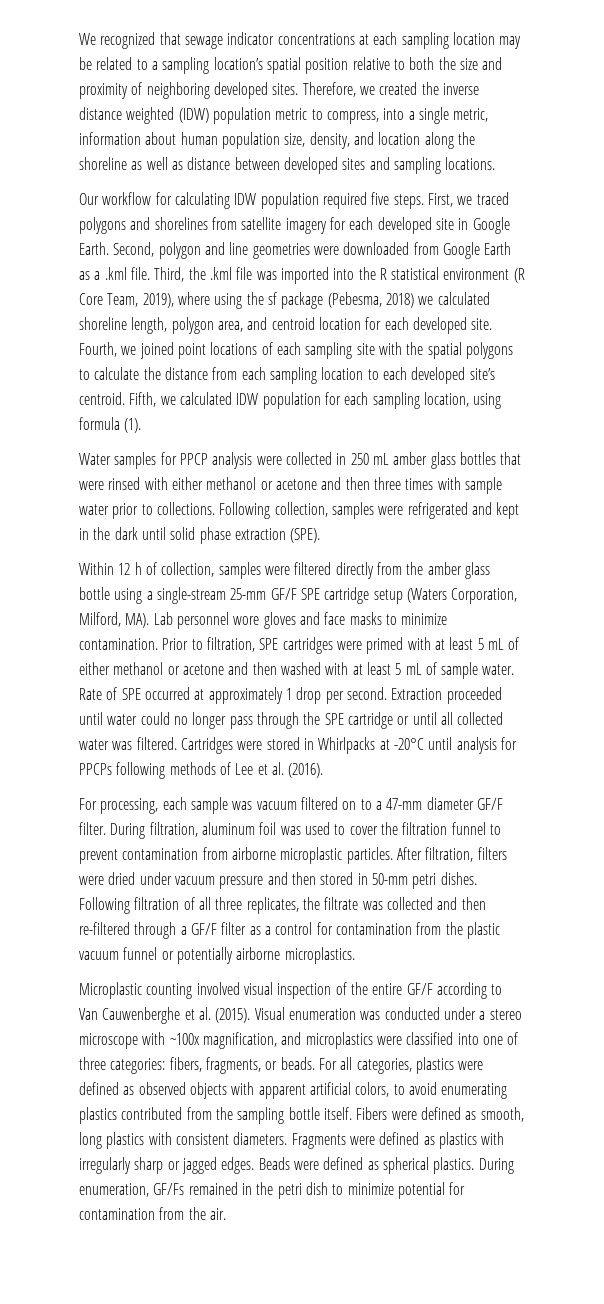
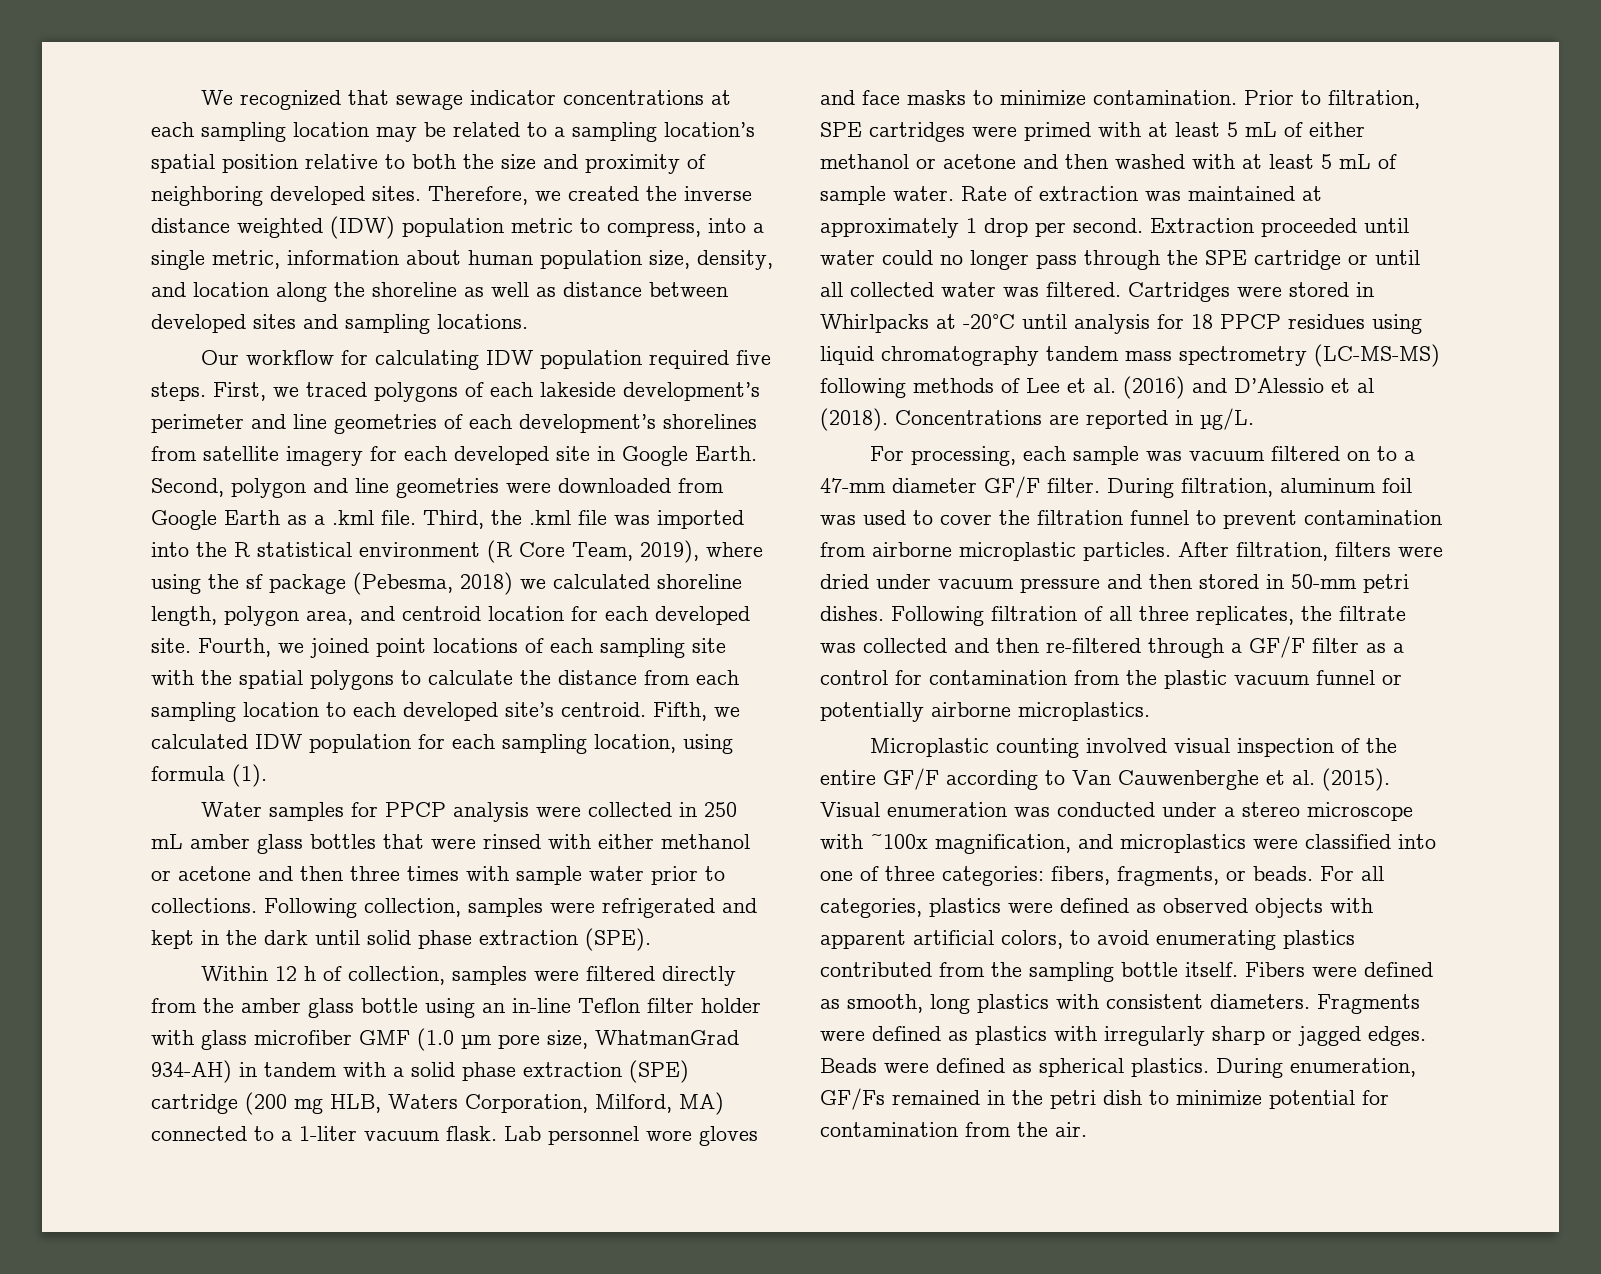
- First, we traced polygons and shorelines from satellite imagery for each developed site in Google Earth.
+ First, we traced polygons of each lakeside development’s perimeter and line geometries of each development’s shorelines from satellite imagery for each developed site in Google Earth.
- Within 12 h of collection, samples were filtered directly from the amber glass bottle using a single-stream 25-mm GF/F SPE cartridge setup (Waters Corporation, Milford, MA). Lab personnel wore gloves and face masks to minimize contamination.
+ Within 12 h of collection, samples were filtered directly from the amber glass bottle using an in-line Teflon filter holder with glass microfiber GMF (1.0 µm pore size, WhatmanGrad 934-AH) in tandem with a solid phase extraction (SPE) cartridge (200 mg HLB, Waters Corporation, Milford, MA) connected to a 1-liter vacuum flask. Lab personnel wore gloves and face masks to minimize contamination.
- Rate of SPE occurred at approximately 1 drop per second.
+ Rate of extraction was maintained at approximately 1 drop per second.
- Cartridges were stored in Whirlpacks at -20°C until analysis for PPCPs following methods of Lee et al. (2016).
+ Cartridges were stored in Whirlpacks at -20°C until analysis for 18 PPCP residues using liquid chromatography tandem mass spectrometry (LC-MS-MS) following methods of Lee et al. (2016) and D’Alessio et al (2018). Concentrations are reported in µg/L.

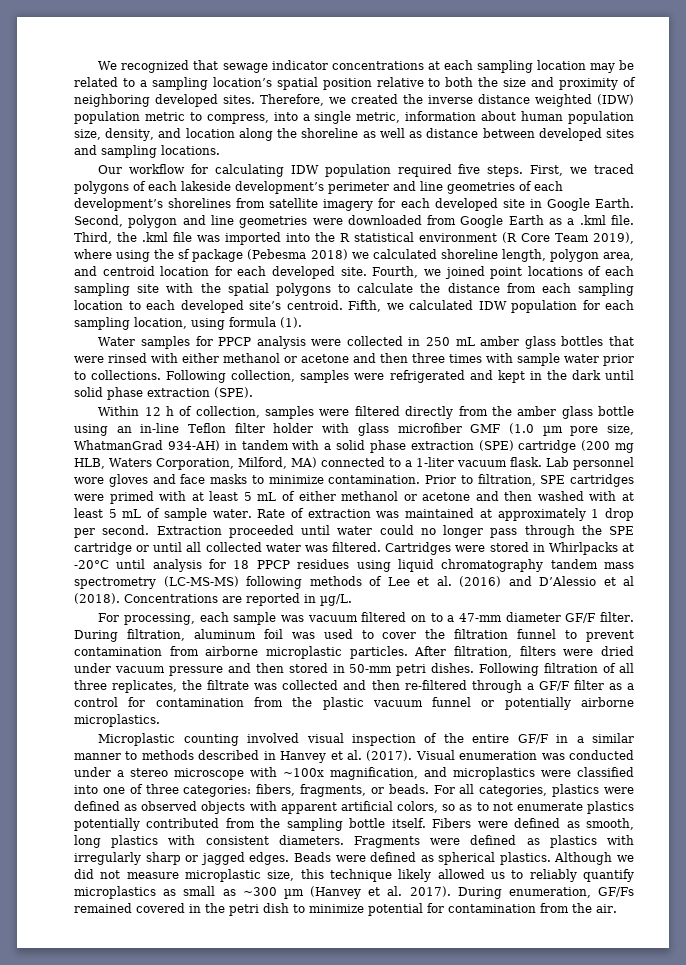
- Third, the .kml file was imported into the R statistical environment (R Core Team, 2019), where using the sf package (Pebesma, 2018) we calculated shoreline length, polygon area, and centroid location for each developed site.
+ Third, the .kml file was imported into the R statistical environment (R Core Team 2019), where using the sf package (Pebesma 2018) we calculated shoreline length, polygon area, and centroid location for each developed site.
- Microplastic counting involved visual inspection of the entire GF/F according to Van Cauwenberghe et al. (2015).
+ Microplastic counting involved visual inspection of the entire GF/F in a similar manner to methods described in Hanvey et al. (2017).
- For all categories, plastics were defined as observed objects with apparent artificial colors, to avoid enumerating plastics contributed from the sampling bottle itself.
+ For all categories, plastics were defined as observed objects with apparent artificial colors, so as to not enumerate plastics potentially contributed from the sampling bottle itself.
+ Although we did not measure microplastic size, this technique likely allowed us to reliably quantify microplastics as small as ~300 µm (Hanvey et al. 2017).
- During enumeration, GF/Fs remained in the petri dish to minimize potential for contamination from the air.
+ During enumeration, GF/Fs remained covered in the petri dish to minimize potential for contamination from the air.

